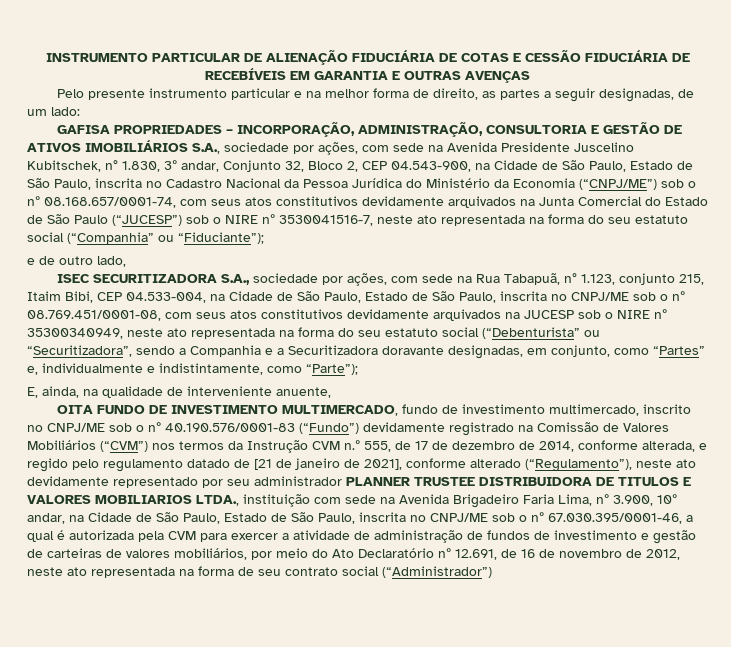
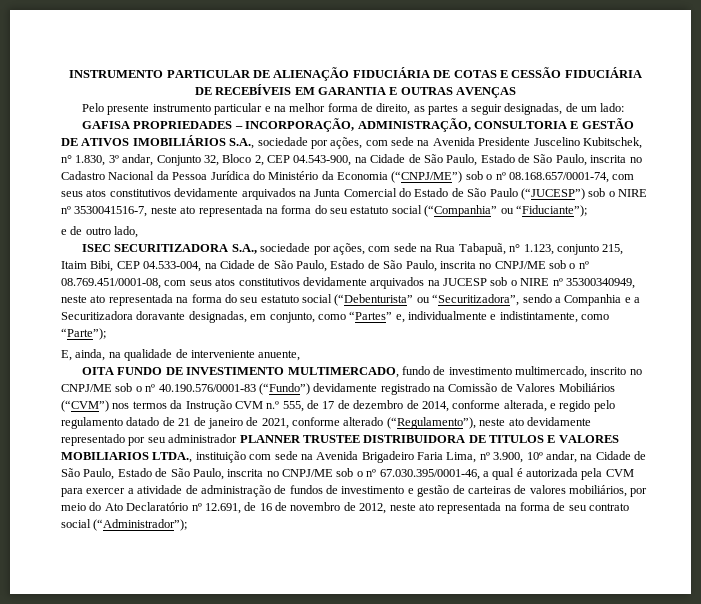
- OITA FUNDO DE INVESTIMENTO MULTIMERCADO, fundo de investimento multimercado, inscrito no CNPJ/ME sob o nº 40.190.576/0001-83 (“Fundo”) devidamente registrado na Comissão de Valores Mobiliários (“CVM”) nos termos da Instrução CVM n.º 555, de 17 de dezembro de 2014, conforme alterada, e regido pelo regulamento datado de [21 de janeiro de 2021], conforme alterado (“Regulamento”), neste ato devidamente representado por seu administrador PLANNER TRUSTEE DISTRIBUIDORA DE TITULOS E VALORES MOBILIARIOS LTDA., instituição com sede na Avenida Brigadeiro Faria Lima, nº 3.900, 10º andar, na Cidade de São Paulo, Estado de São Paulo, inscrita no CNPJ/ME sob o nº 67.030.395/0001-46, a qual é autorizada pela CVM para exercer a atividade de administração de fundos de investimento e gestão de carteiras de valores mobiliários, por meio do Ato Declaratório nº 12.691, de 16 de novembro de 2012, neste ato representada na forma de seu contrato social (“Administrador”)
+ OITA FUNDO DE INVESTIMENTO MULTIMERCADO, fundo de investimento multimercado, inscrito no CNPJ/ME sob o nº 40.190.576/0001-83 (“Fundo”) devidamente registrado na Comissão de Valores Mobiliários (“CVM”) nos termos da Instrução CVM n.º 555, de 17 de dezembro de 2014, conforme alterada, e regido pelo regulamento datado de 21 de janeiro de 2021, conforme alterado (“Regulamento”), neste ato devidamente representado por seu administrador PLANNER TRUSTEE DISTRIBUIDORA DE TITULOS E VALORES MOBILIARIOS LTDA., instituição com sede na Avenida Brigadeiro Faria Lima, nº 3.900, 10º andar, na Cidade de São Paulo, Estado de São Paulo, inscrita no CNPJ/ME sob o nº 67.030.395/0001-46, a qual é autorizada pela CVM para exercer a atividade de administração de fundos de investimento e gestão de carteiras de valores mobiliários, por meio do Ato Declaratório nº 12.691, de 16 de novembro de 2012, neste ato representada na forma de seu contrato social (“Administrador”);

